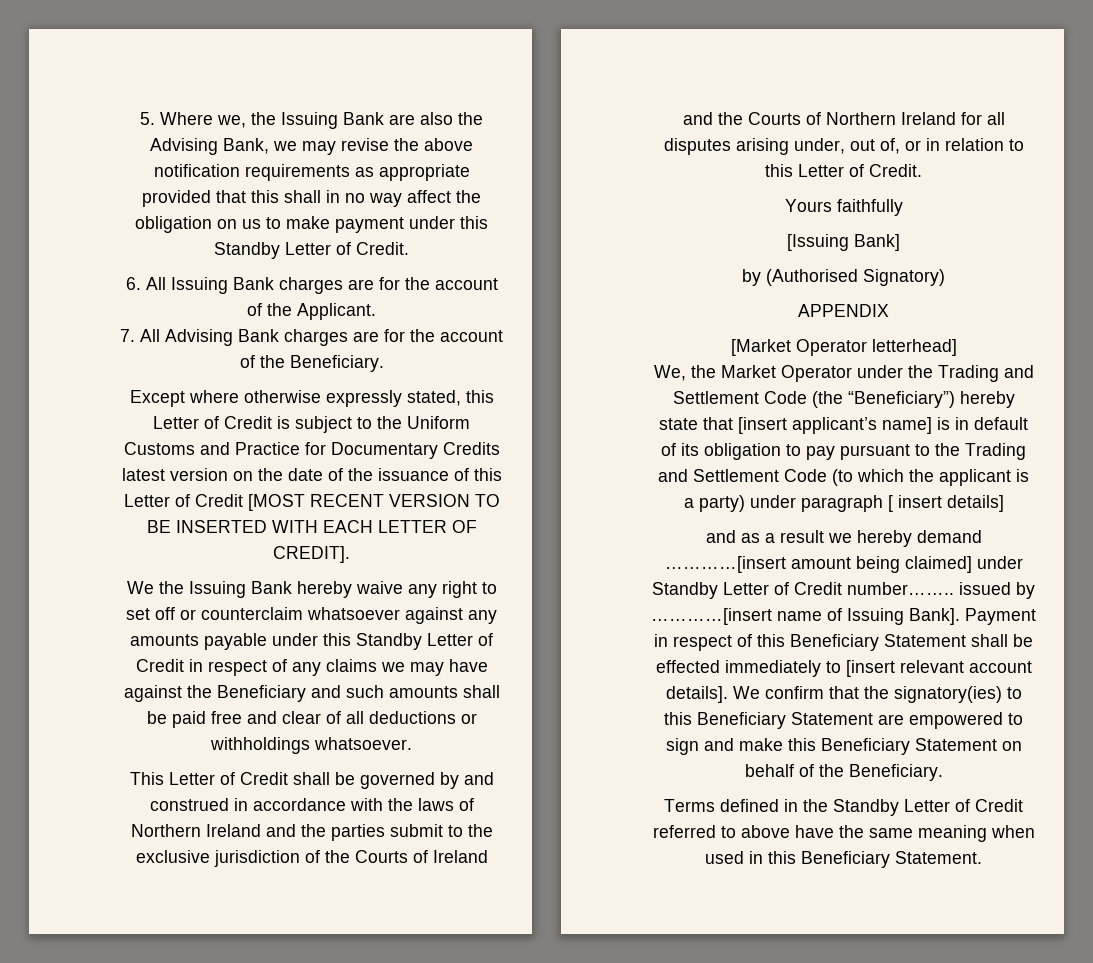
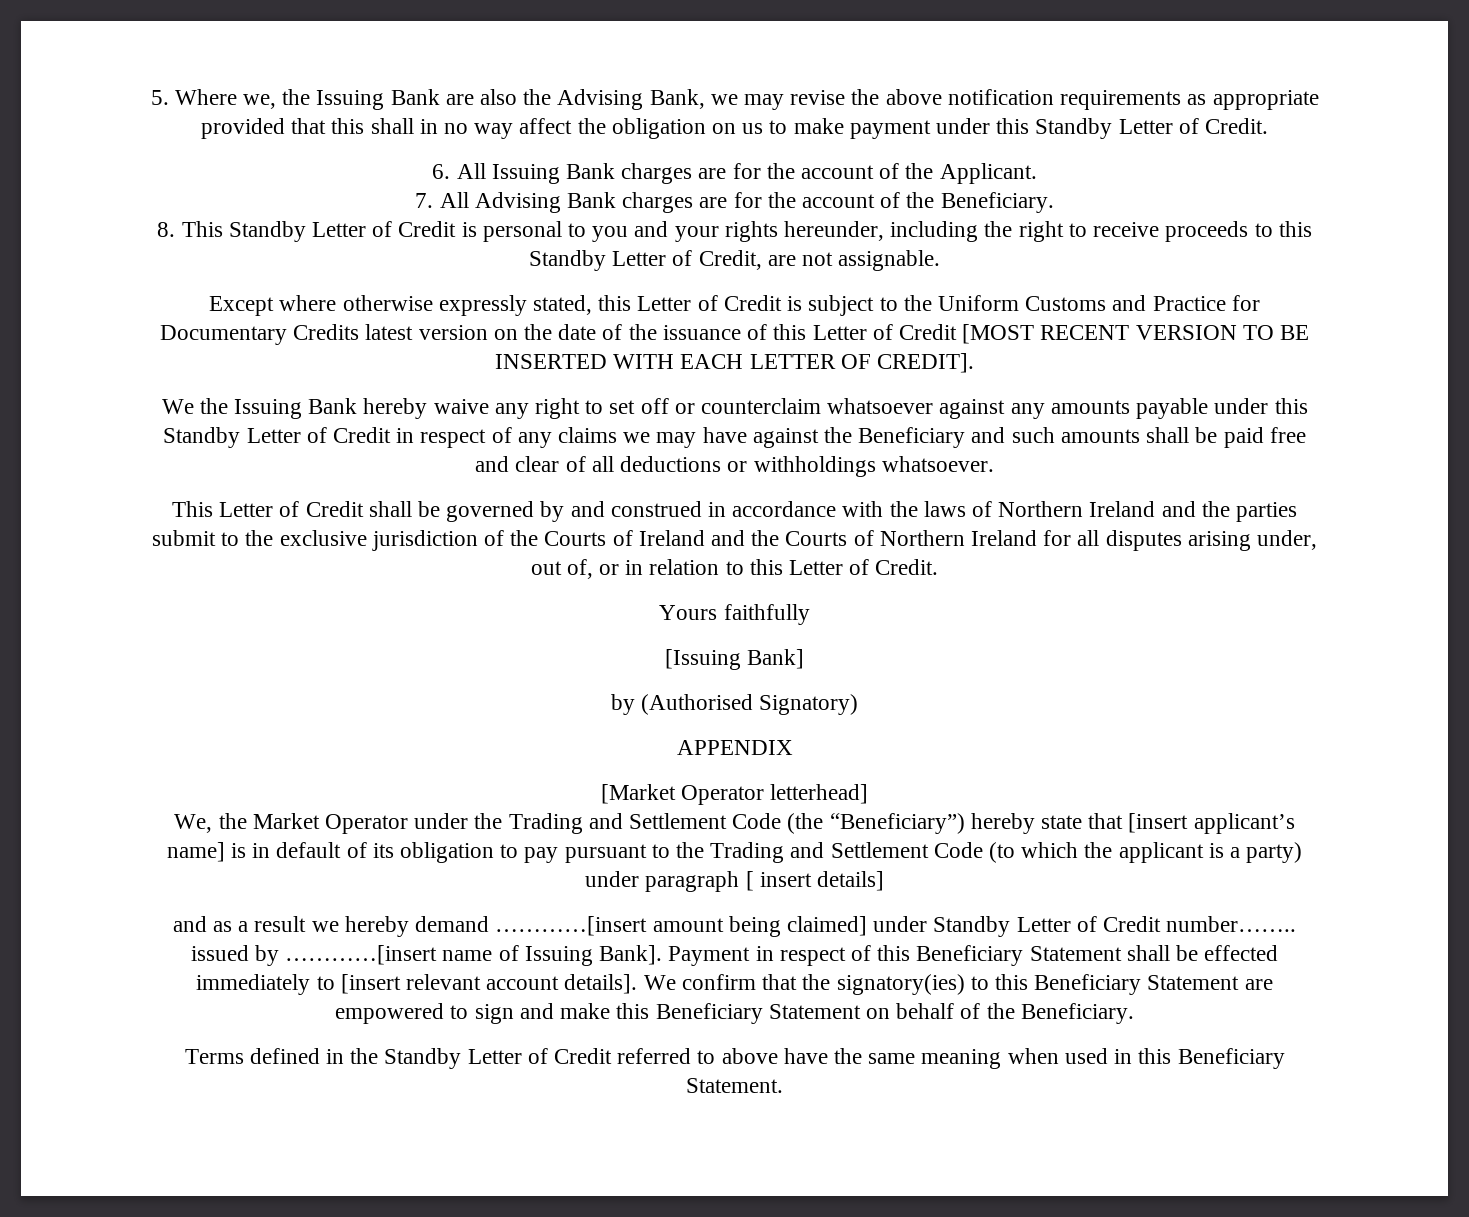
+ 8. This Standby Letter of Credit is personal to you and your rights hereunder, including the right to receive proceeds to this Standby Letter of Credit, are not assignable.

